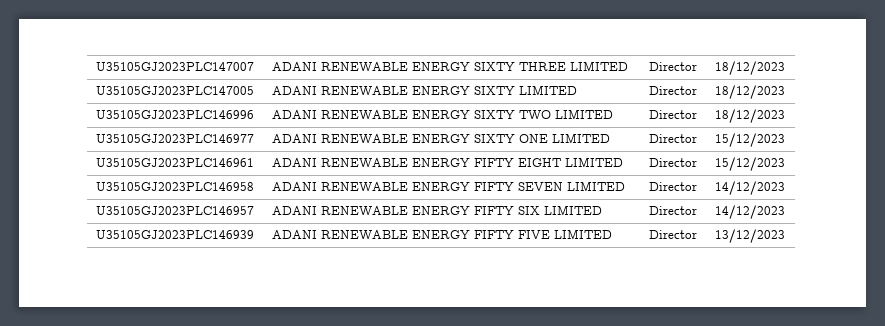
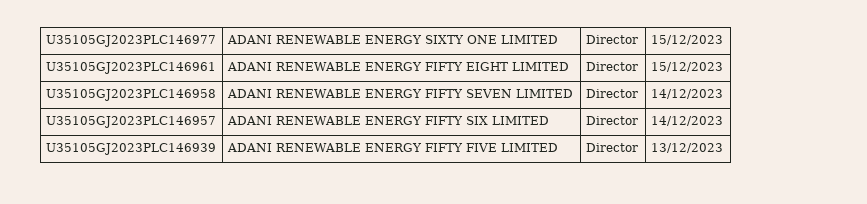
- U35105GJ2023PLC147007 | ADANI RENEWABLE ENERGY SIXTY THREE LIMITED | Director | 18/12/2023
- U35105GJ2023PLC147005 | ADANI RENEWABLE ENERGY SIXTY LIMITED | Director | 18/12/2023
- U35105GJ2023PLC146996 | ADANI RENEWABLE ENERGY SIXTY TWO LIMITED | Director | 18/12/2023

